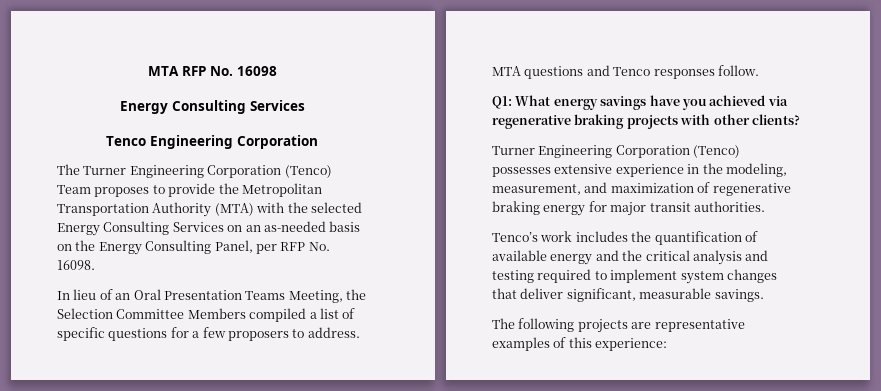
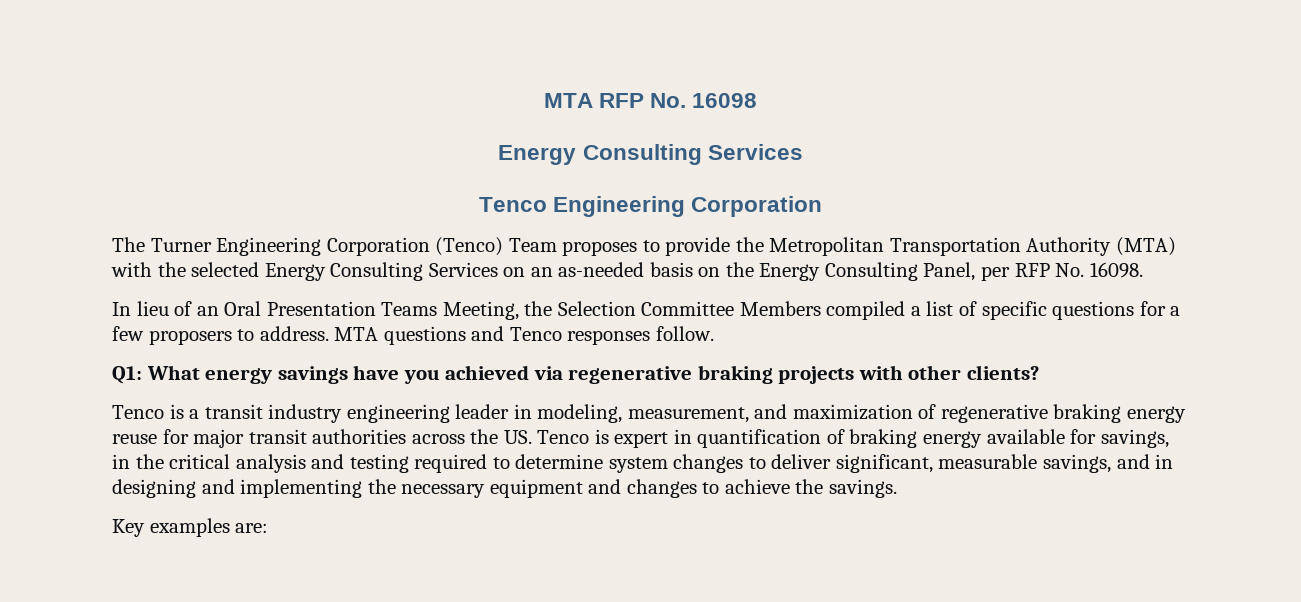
- Turner Engineering Corporation (Tenco) possesses extensive experience in the modeling, measurement, and maximization of regenerative braking energy for major transit authorities.
- Tenco’s work includes the quantification of available energy and the critical analysis and testing required to implement system changes that deliver significant, measurable savings.
- The following projects are representative examples of this experience:
+ Tenco is a transit industry engineering leader in modeling, measurement, and maximization of regenerative braking energy reuse for major transit authorities across the US. Tenco is expert in quantification of braking energy available for savings, in the critical analysis and testing required to determine system changes to deliver significant, measurable savings, and in designing and implementing the necessary equipment and changes to achieve the savings.
+ Key examples are:

